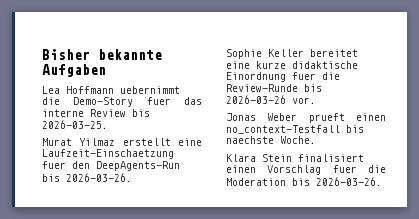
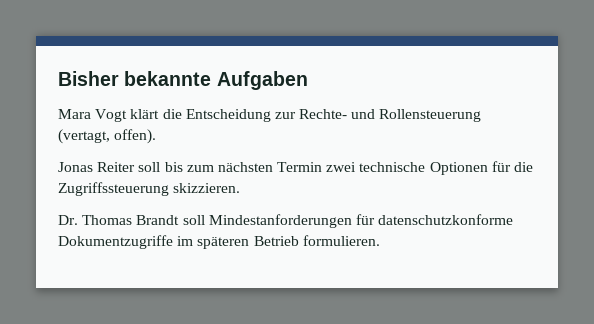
- Lea Hoffmann uebernimmt die Demo-Story fuer das interne Review bis 2026-03-25.
- Murat Yilmaz erstellt eine Laufzeit-Einschaetzung fuer den DeepAgents-Run bis 2026-03-26.
- Sophie Keller bereitet eine kurze didaktische Einordnung fuer die Review-Runde bis 2026-03-26 vor.
- Jonas Weber prueft einen no_context-Testfall bis naechste Woche.
- Klara Stein finalisiert einen Vorschlag fuer die Moderation bis 2026-03-26.
+ Mara Vogt klärt die Entscheidung zur Rechte- und Rollensteuerung (vertagt, offen).
+ Jonas Reiter soll bis zum nächsten Termin zwei technische Optionen für die Zugriffssteuerung skizzieren.
+ Dr. Thomas Brandt soll Mindestanforderungen für datenschutzkonforme Dokumentzugriffe im späteren Betrieb formulieren.

